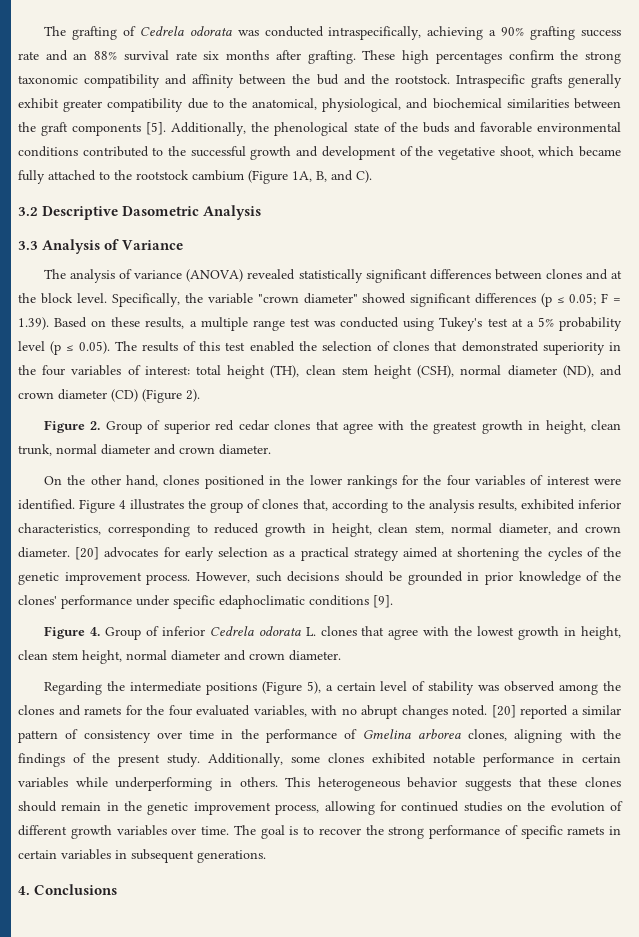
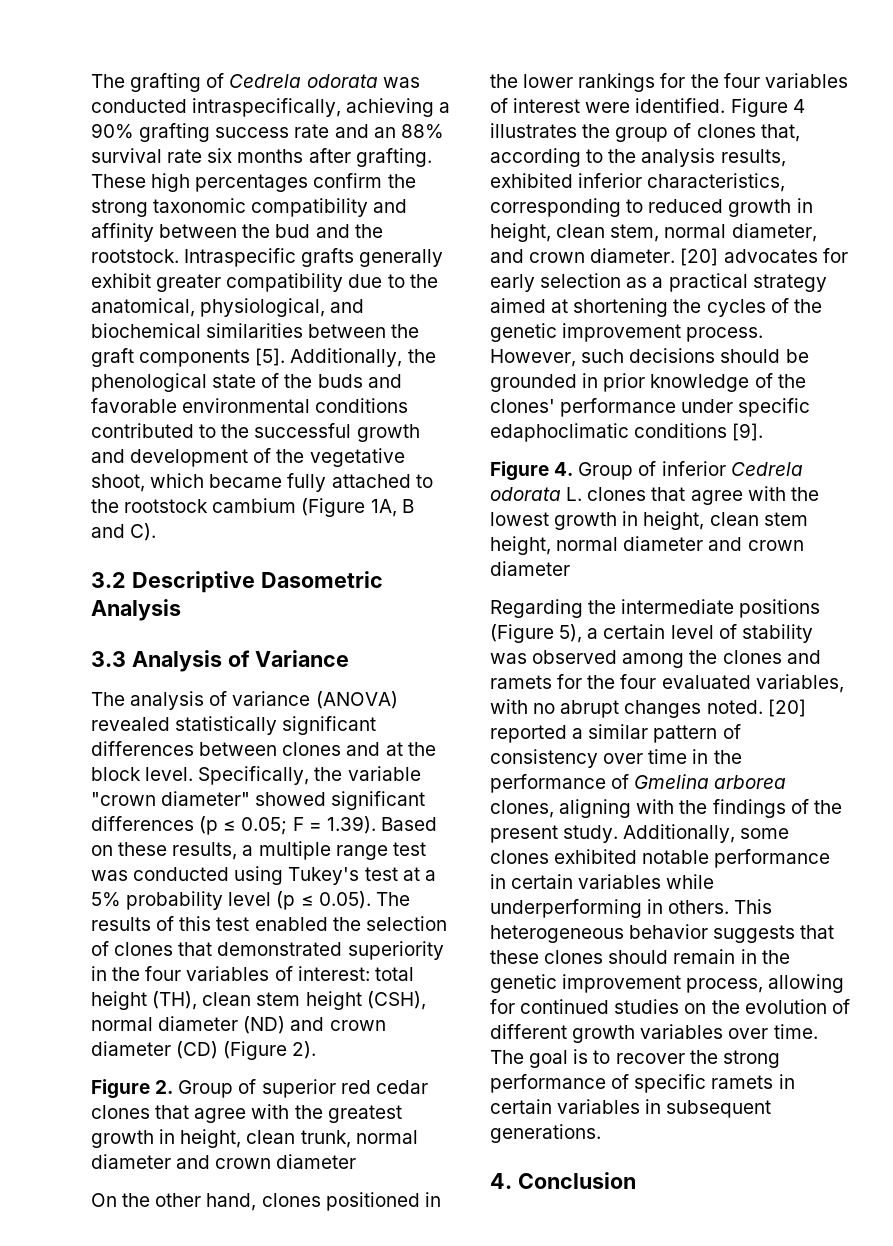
- Additionally, the phenological state of the buds and favorable environmental conditions contributed to the successful growth and development of the vegetative shoot, which became fully attached to the rootstock cambium (Figure 1A, B, and C).
+ Additionally, the phenological state of the buds and favorable environmental conditions contributed to the successful growth and development of the vegetative shoot, which became fully attached to the rootstock cambium (Figure 1A, B and C).
- total height (TH), clean stem height (CSH), normal diameter (ND), and crown diameter (CD) (Figure 2).
+ total height (TH), clean stem height (CSH), normal diameter (ND) and crown diameter (CD) (Figure 2).
- Figure 2. Group of superior red cedar clones that agree with the greatest growth in height, clean trunk, normal diameter and crown diameter.
+ Figure 2. Group of superior red cedar clones that agree with the greatest growth in height, clean trunk, normal diameter and crown diameter
- Figure 4. Group of inferior Cedrela odorata L. clones that agree with the lowest growth in height, clean stem height, normal diameter and crown diameter.
+ Figure 4. Group of inferior Cedrela odorata L. clones that agree with the lowest growth in height, clean stem height, normal diameter and crown diameter
- 4. Conclusions
+ 4. Conclusion

